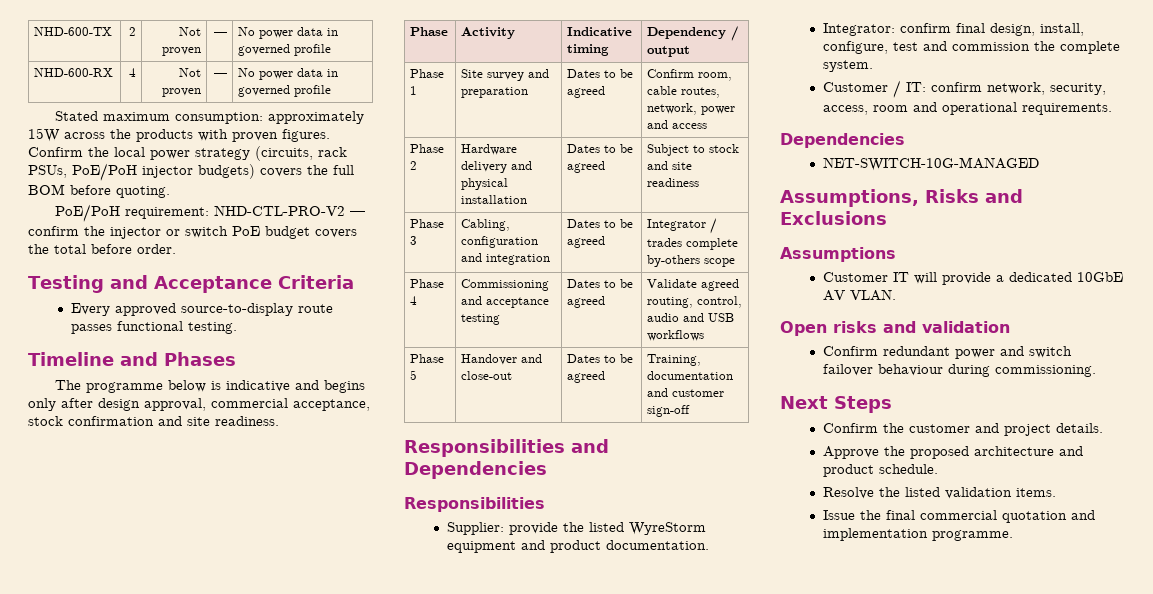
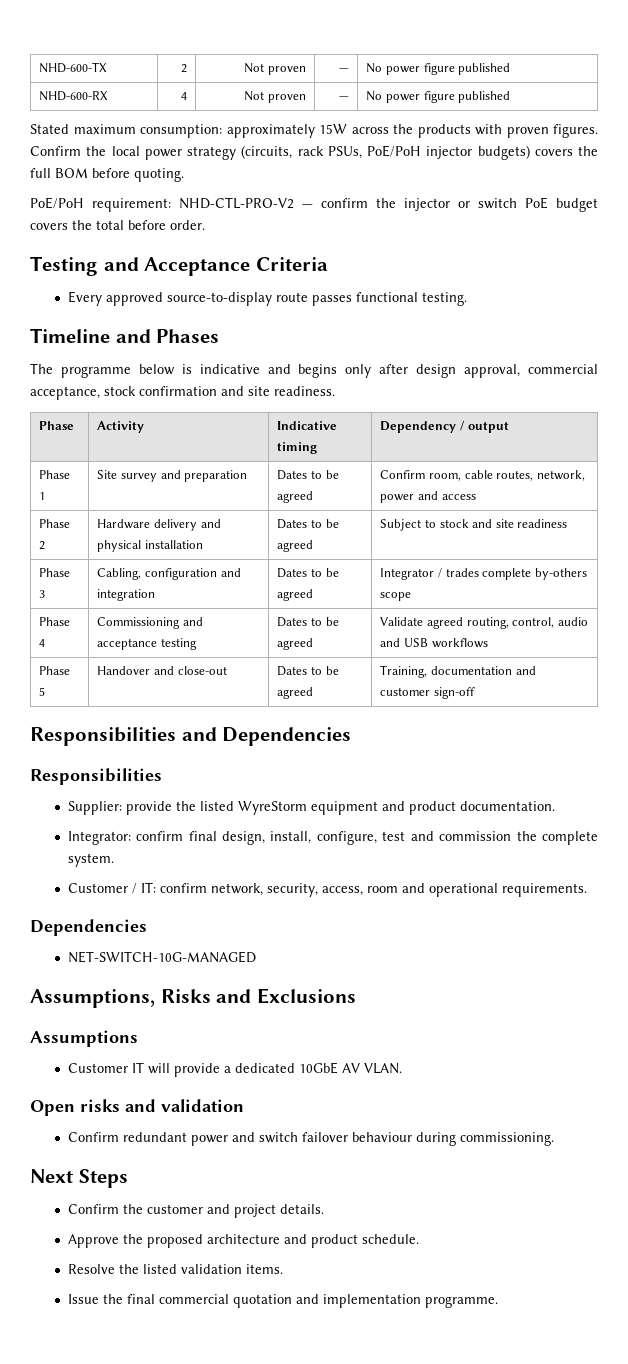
- NHD-600-TX | 2 | Not proven | — | No power data in governed profile
+ NHD-600-TX | 2 | Not proven | — | No power figure published
- NHD-600-RX | 4 | Not proven | — | No power data in governed profile
+ NHD-600-RX | 4 | Not proven | — | No power figure published

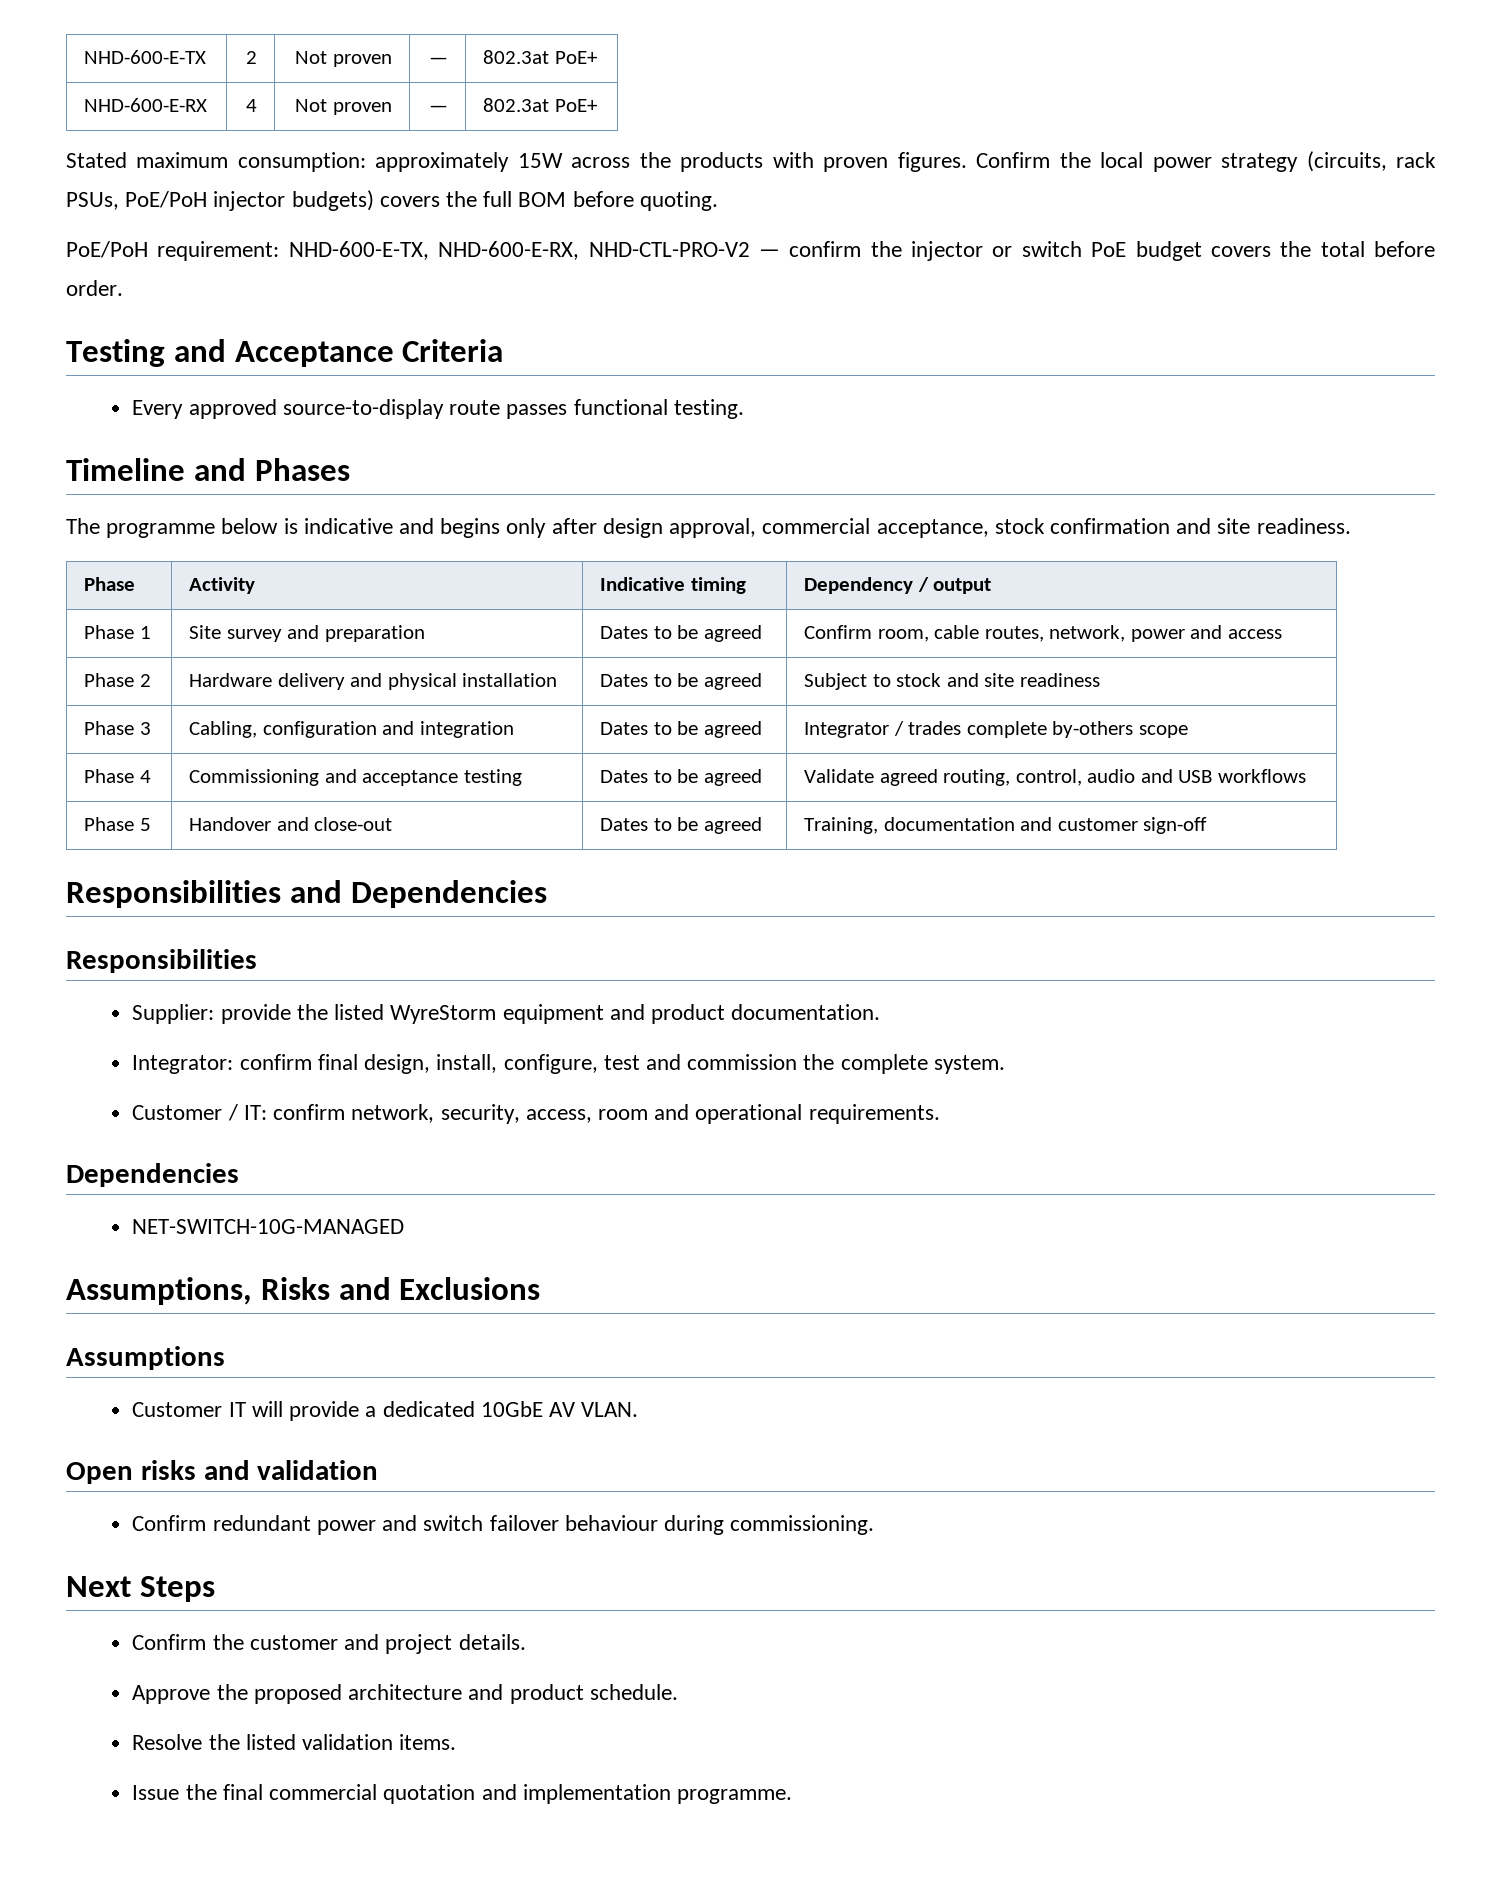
- NHD-600-TX | 2 | Not proven | — | No power figure published
- NHD-600-RX | 4 | Not proven | — | No power figure published
+ NHD-600-E-TX | 2 | Not proven | — | 802.3at PoE+
+ NHD-600-E-RX | 4 | Not proven | — | 802.3at PoE+
- PoE/PoH requirement: NHD-CTL-PRO-V2 — confirm the injector or switch PoE budget covers the total before order.
+ PoE/PoH requirement: NHD-600-E-TX, NHD-600-E-RX, NHD-CTL-PRO-V2 — confirm the injector or switch PoE budget covers the total before order.

